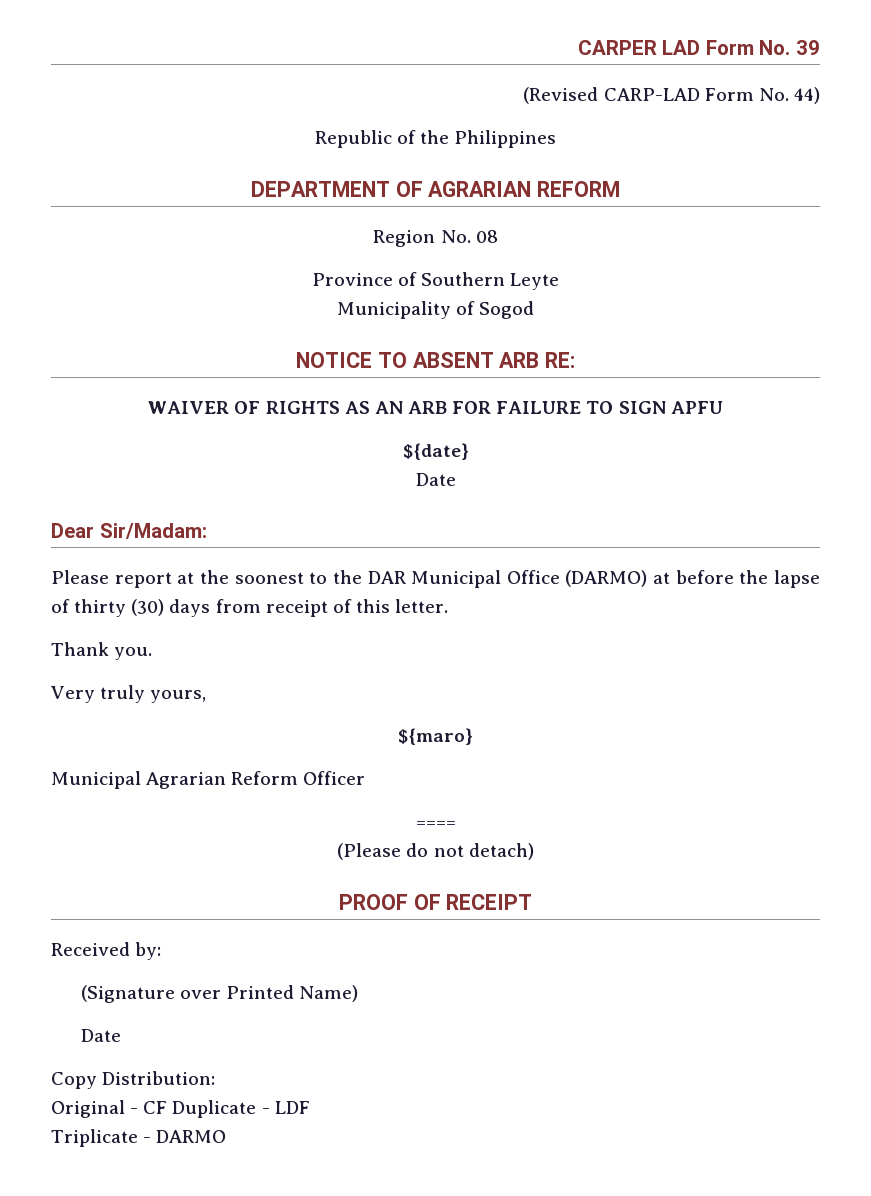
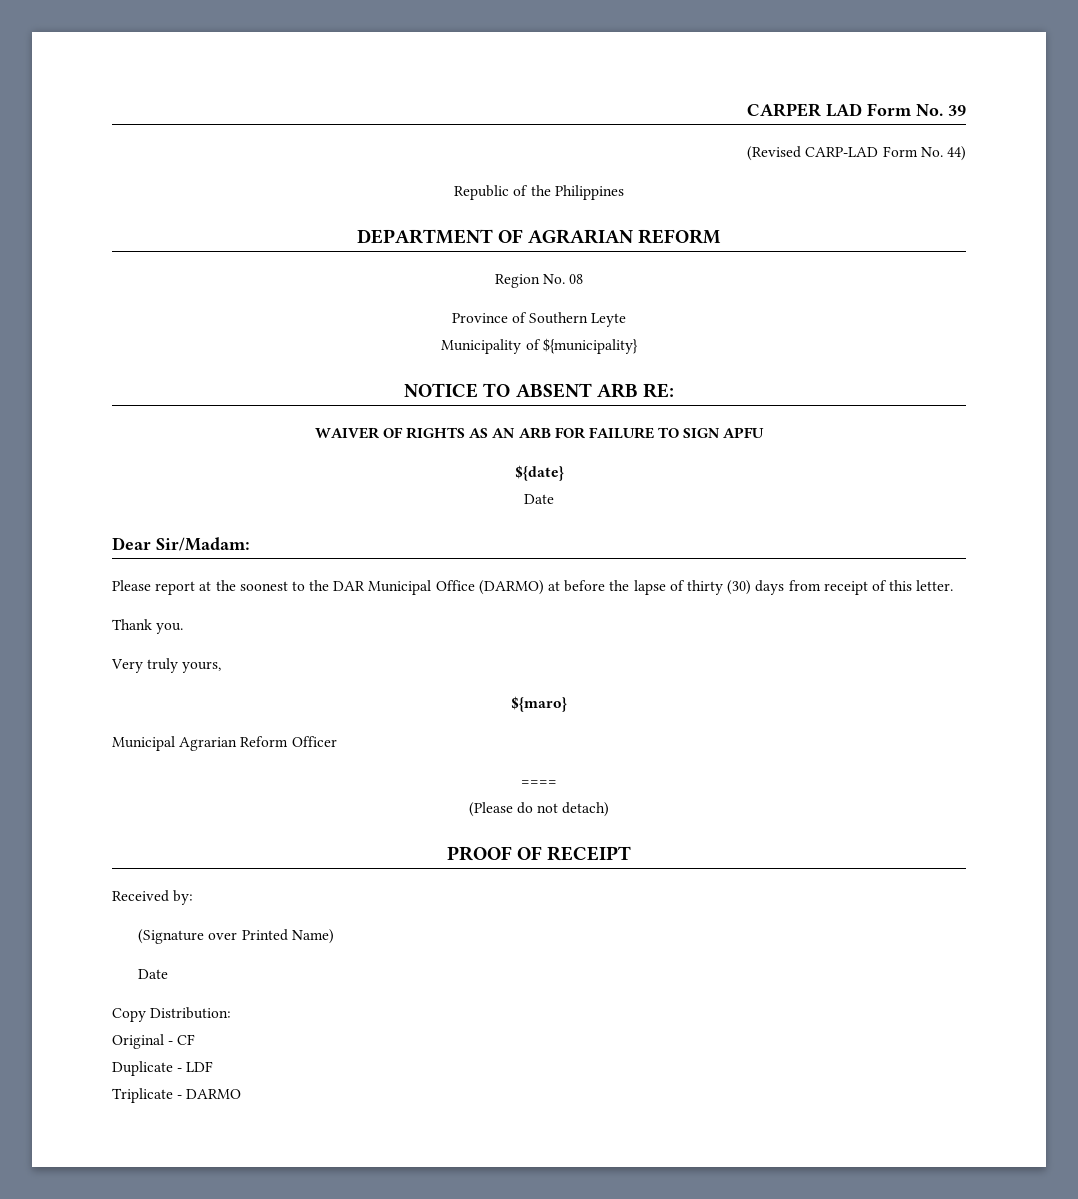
- Municipality of Sogod
+ Municipality of ${municipality}
- Original - CF Duplicate - LDF
+ Original - CF
+ Duplicate - LDF

